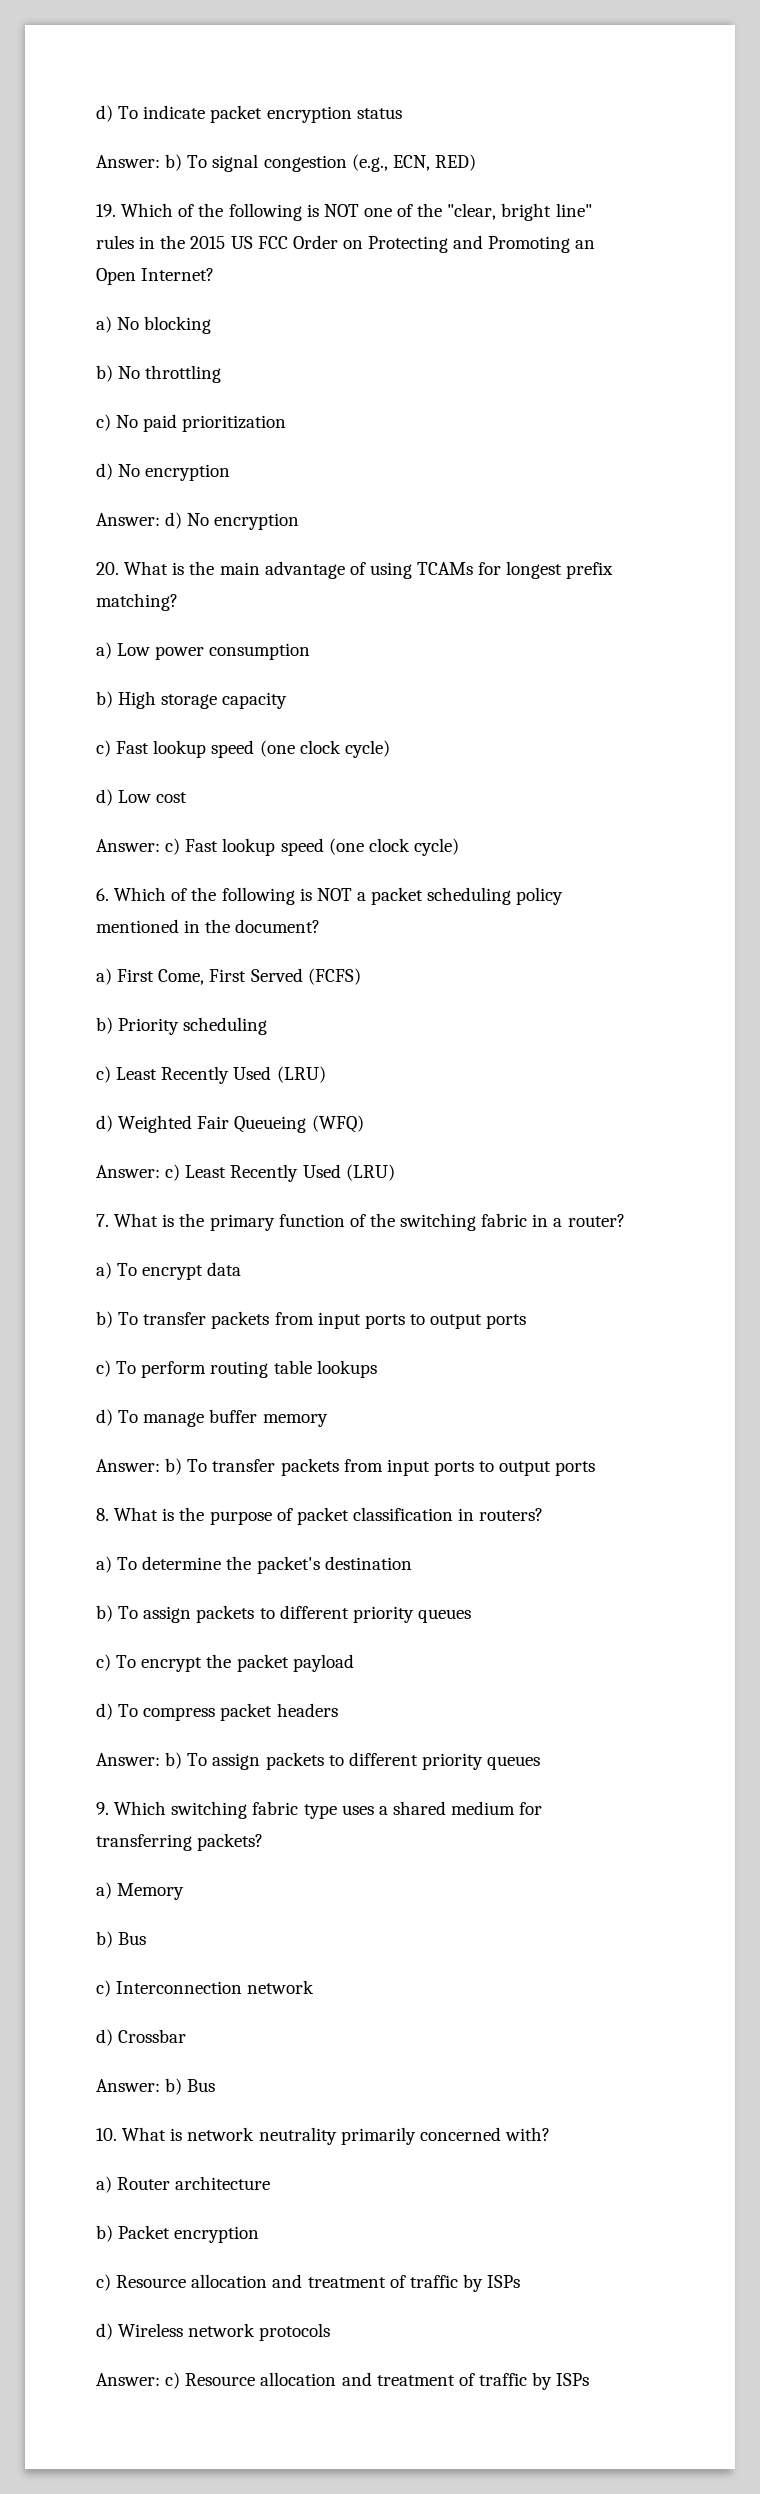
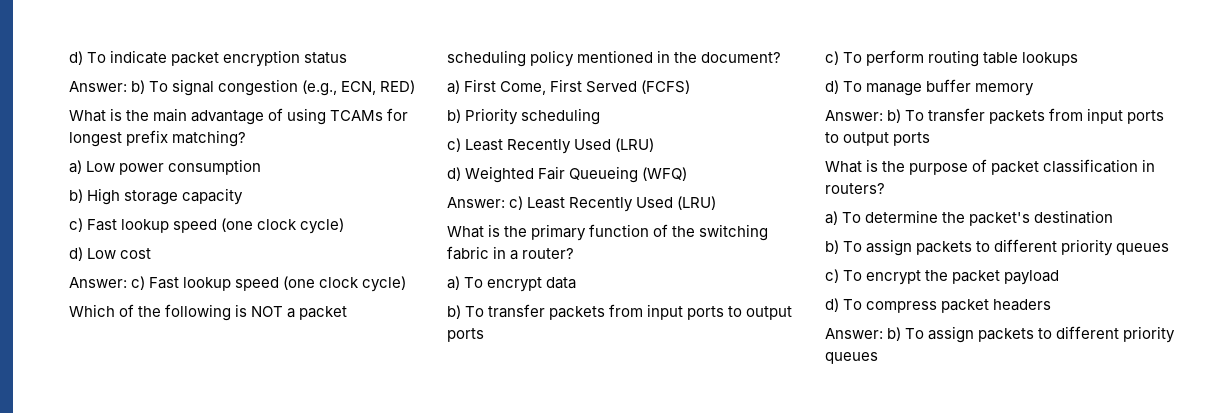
- 19. Which of the following is NOT one of the "clear, bright line" rules in the 2015 US FCC Order on Protecting and Promoting an Open Internet?
- a) No blocking
- b) No throttling
- c) No paid prioritization
- d) No encryption
- Answer: d) No encryption
- 20. What is the main advantage of using TCAMs for longest prefix matching?
+ What is the main advantage of using TCAMs for longest prefix matching?
- 6. Which of the following is NOT a packet scheduling policy mentioned in the document?
+ Which of the following is NOT a packet scheduling policy mentioned in the document?
- 7. What is the primary function of the switching fabric in a router?
+ What is the primary function of the switching fabric in a router?
- 8. What is the purpose of packet classification in routers?
+ What is the purpose of packet classification in routers?
- 9. Which switching fabric type uses a shared medium for transferring packets?
- a) Memory
- b) Bus
- c) Interconnection network
- d) Crossbar
- Answer: b) Bus
- 10. What is network neutrality primarily concerned with?
- a) Router architecture
- b) Packet encryption
- c) Resource allocation and treatment of traffic by ISPs
- d) Wireless network protocols
- Answer: c) Resource allocation and treatment of traffic by ISPs

